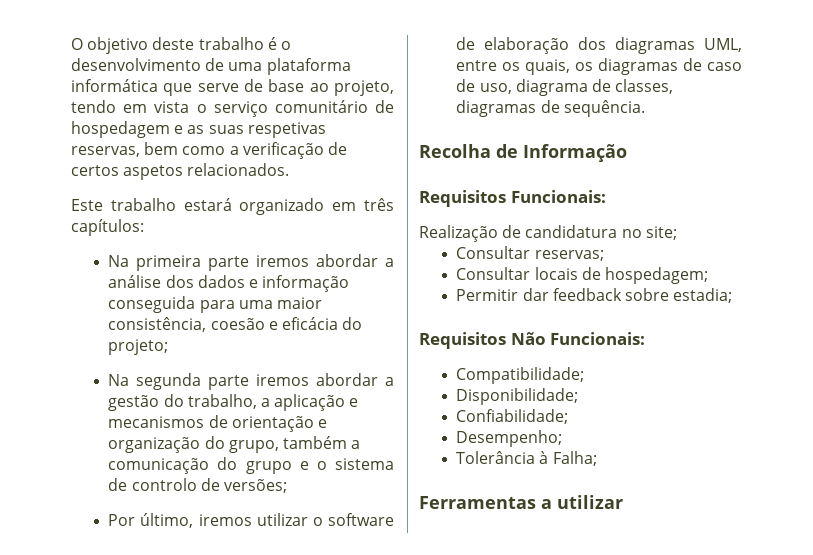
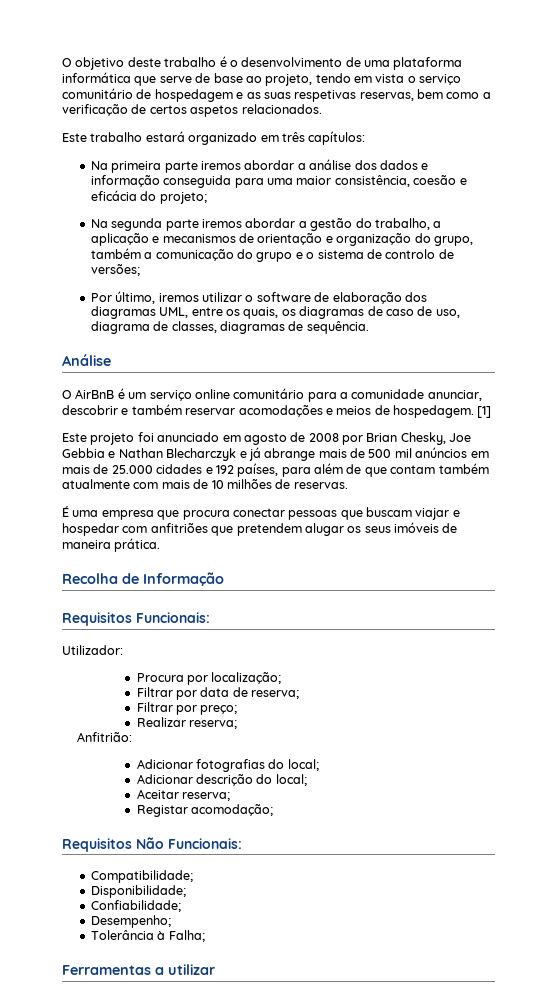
+ Análise
+ O AirBnB é um serviço online comunitário para a comunidade anunciar, descobrir e também reservar acomodações e meios de hospedagem. [1]
+ Este projeto foi anunciado em agosto de 2008 por Brian Chesky, Joe Gebbia e Nathan Blecharczyk e já abrange mais de 500 mil anúncios em mais de 25.000 cidades e 192 países, para além de que contam também atualmente com mais de 10 milhões de reservas.
+ É uma empresa que procura conectar pessoas que buscam viajar e hospedar com anfitriões que pretendem alugar os seus imóveis de maneira prática.
- Realização de candidatura no site;
- Consultar reservas;
- Consultar locais de hospedagem;
- Permitir dar feedback sobre estadia;
+ Utilizador:
+ Procura por localização;
+ Filtrar por data de reserva;
+ Filtrar por preço;
+ Realizar reserva;
+ Anfitrião:
+ Adicionar fotografias do local;
+ Adicionar descrição do local;
+ Aceitar reserva;
+ Registar acomodação;

